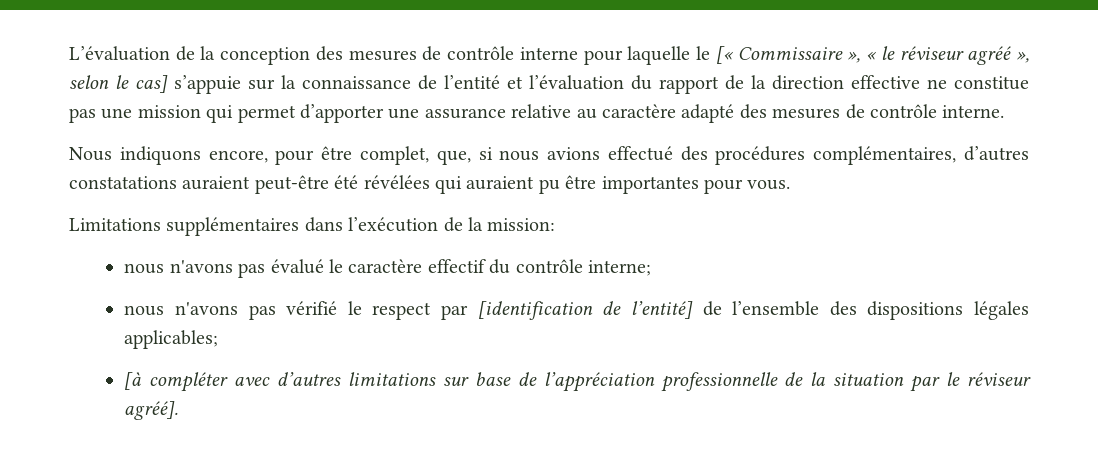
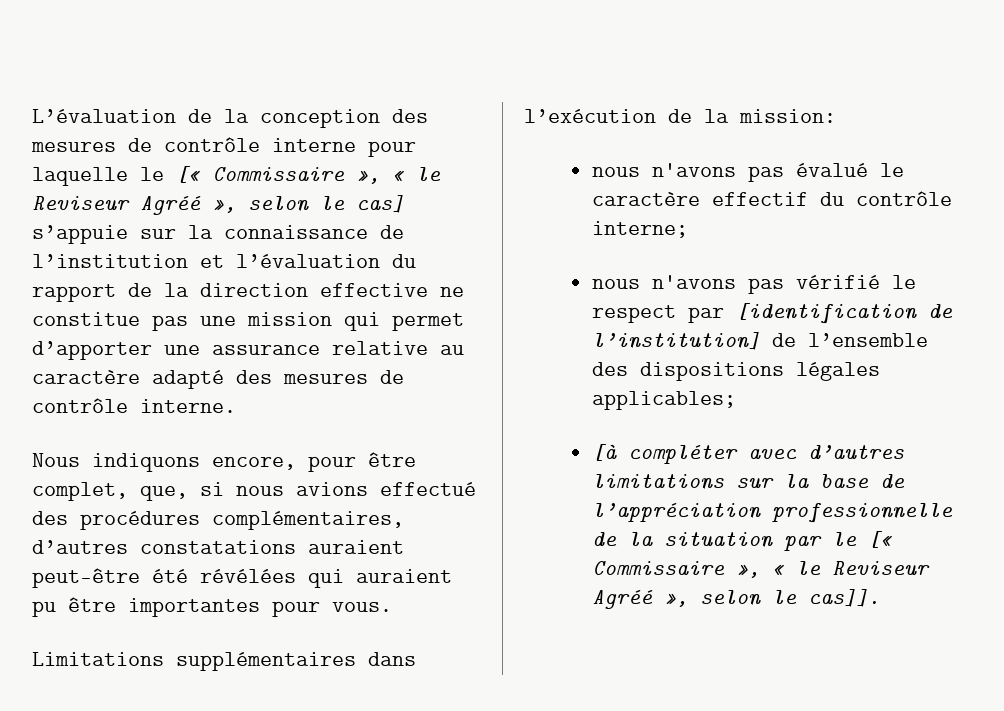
- L’évaluation de la conception des mesures de contrôle interne pour laquelle le [« Commissaire », « le réviseur agréé », selon le cas] s’appuie sur la connaissance de l’entité et l’évaluation du rapport de la direction effective ne constitue pas une mission qui permet d’apporter une assurance relative au caractère adapté des mesures de contrôle interne.
+ L’évaluation de la conception des mesures de contrôle interne pour laquelle le [« Commissaire », « le Reviseur Agréé », selon le cas] s’appuie sur la connaissance de l’institution et l’évaluation du rapport de la direction effective ne constitue pas une mission qui permet d’apporter une assurance relative au caractère adapté des mesures de contrôle interne.
- nous n'avons pas vérifié le respect par [identification de l’entité] de l’ensemble des dispositions légales applicables;
+ nous n'avons pas vérifié le respect par [identification de l’institution] de l’ensemble des dispositions légales applicables;
- [à compléter avec d’autres limitations sur base de l’appréciation professionnelle de la situation par le réviseur agréé].
+ [à compléter avec d’autres limitations sur la base de l’appréciation professionnelle de la situation par le [« Commissaire », « le Reviseur Agréé », selon le cas]].

